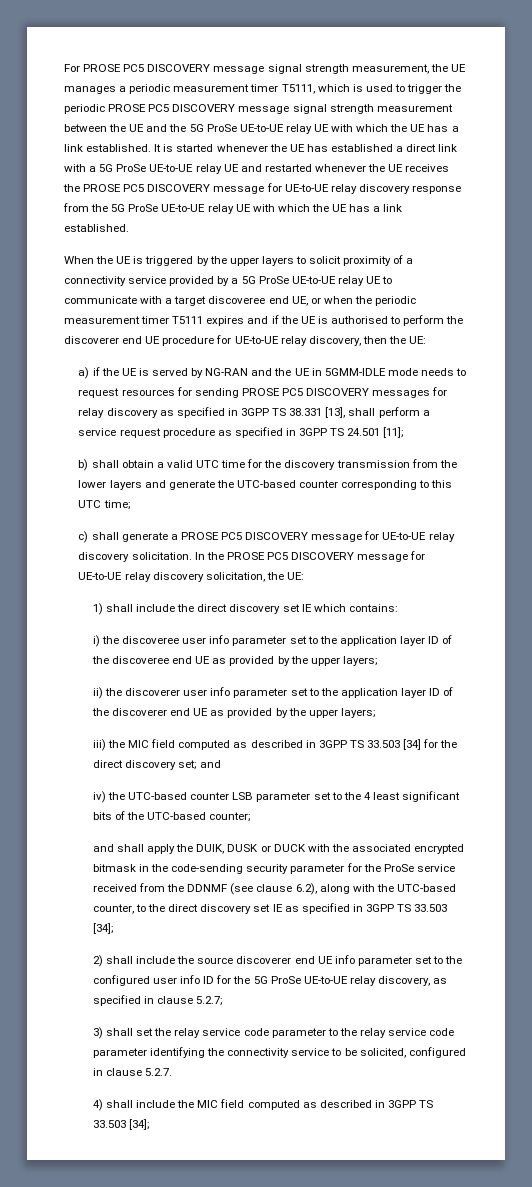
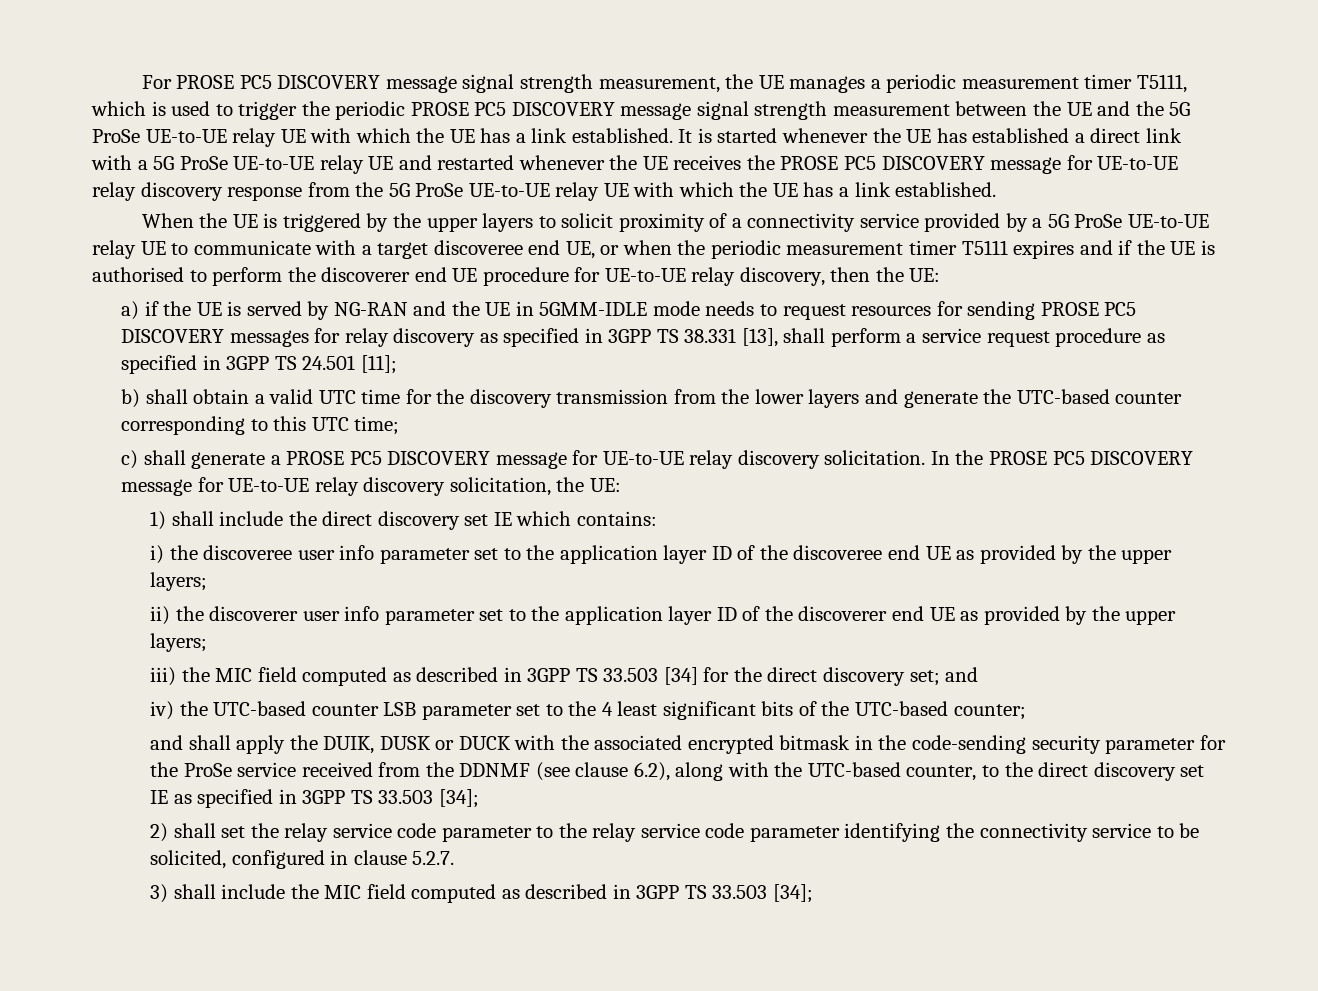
- 2) shall include the source discoverer end UE info parameter set to the configured user info ID for the 5G ProSe UE-to-UE relay discovery, as specified in clause 5.2.7;
- 3) shall set the relay service code parameter to the relay service code parameter identifying the connectivity service to be solicited, configured in clause 5.2.7.
+ 2) shall set the relay service code parameter to the relay service code parameter identifying the connectivity service to be solicited, configured in clause 5.2.7.
- 4) shall include the MIC field computed as described in 3GPP TS 33.503 [34];
+ 3) shall include the MIC field computed as described in 3GPP TS 33.503 [34];

